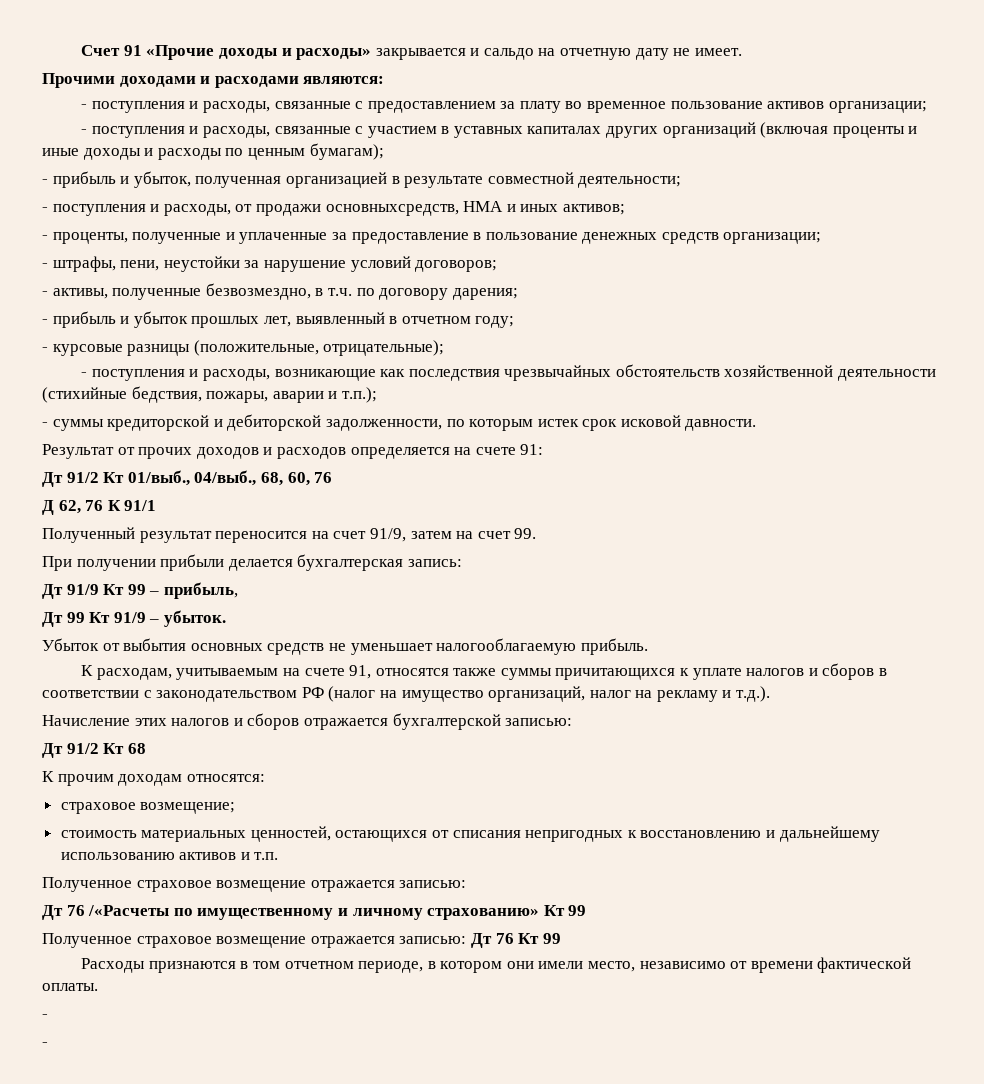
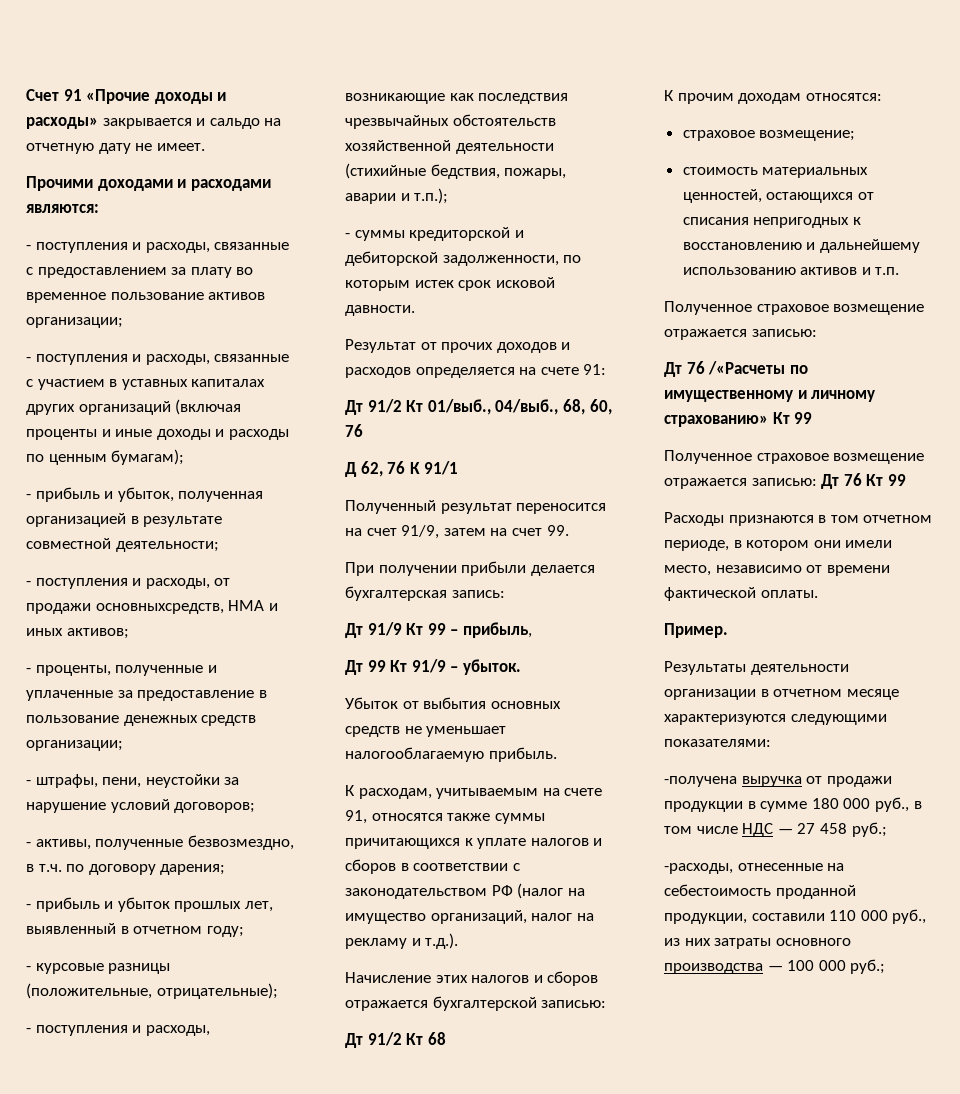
  Расходы признаются в том отчетном периоде, в котором они имели место, независимо от времени фактической оплаты.
- -
- -
+ Пример.
+ Результаты деятельности организации в отчетном месяце характеризуются следующими показателями:
+ -получена выручка от продажи продукции в сумме 180 000 руб., в том числе НДС — 27 458 руб.;
+ -расходы, отнесенные на себестоимость проданной продукции, составили 110 000 руб., из них затраты основного производства — 100 000 руб.;

